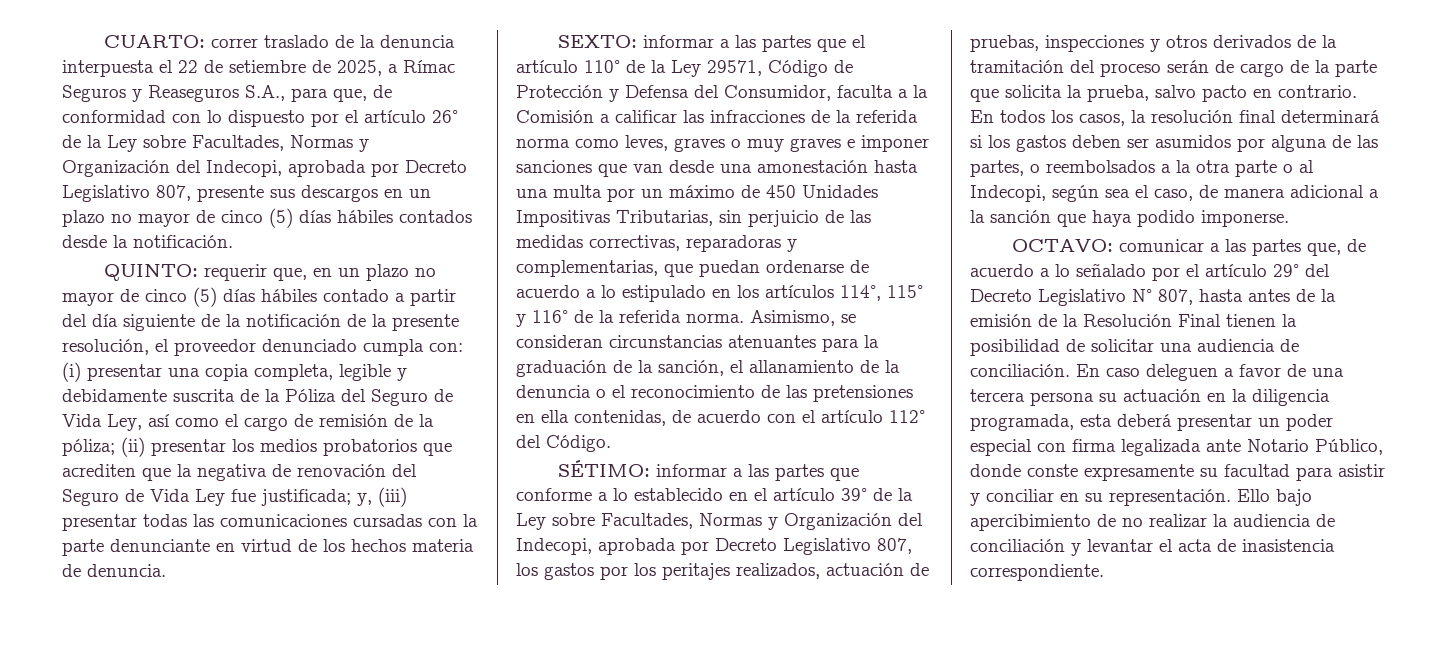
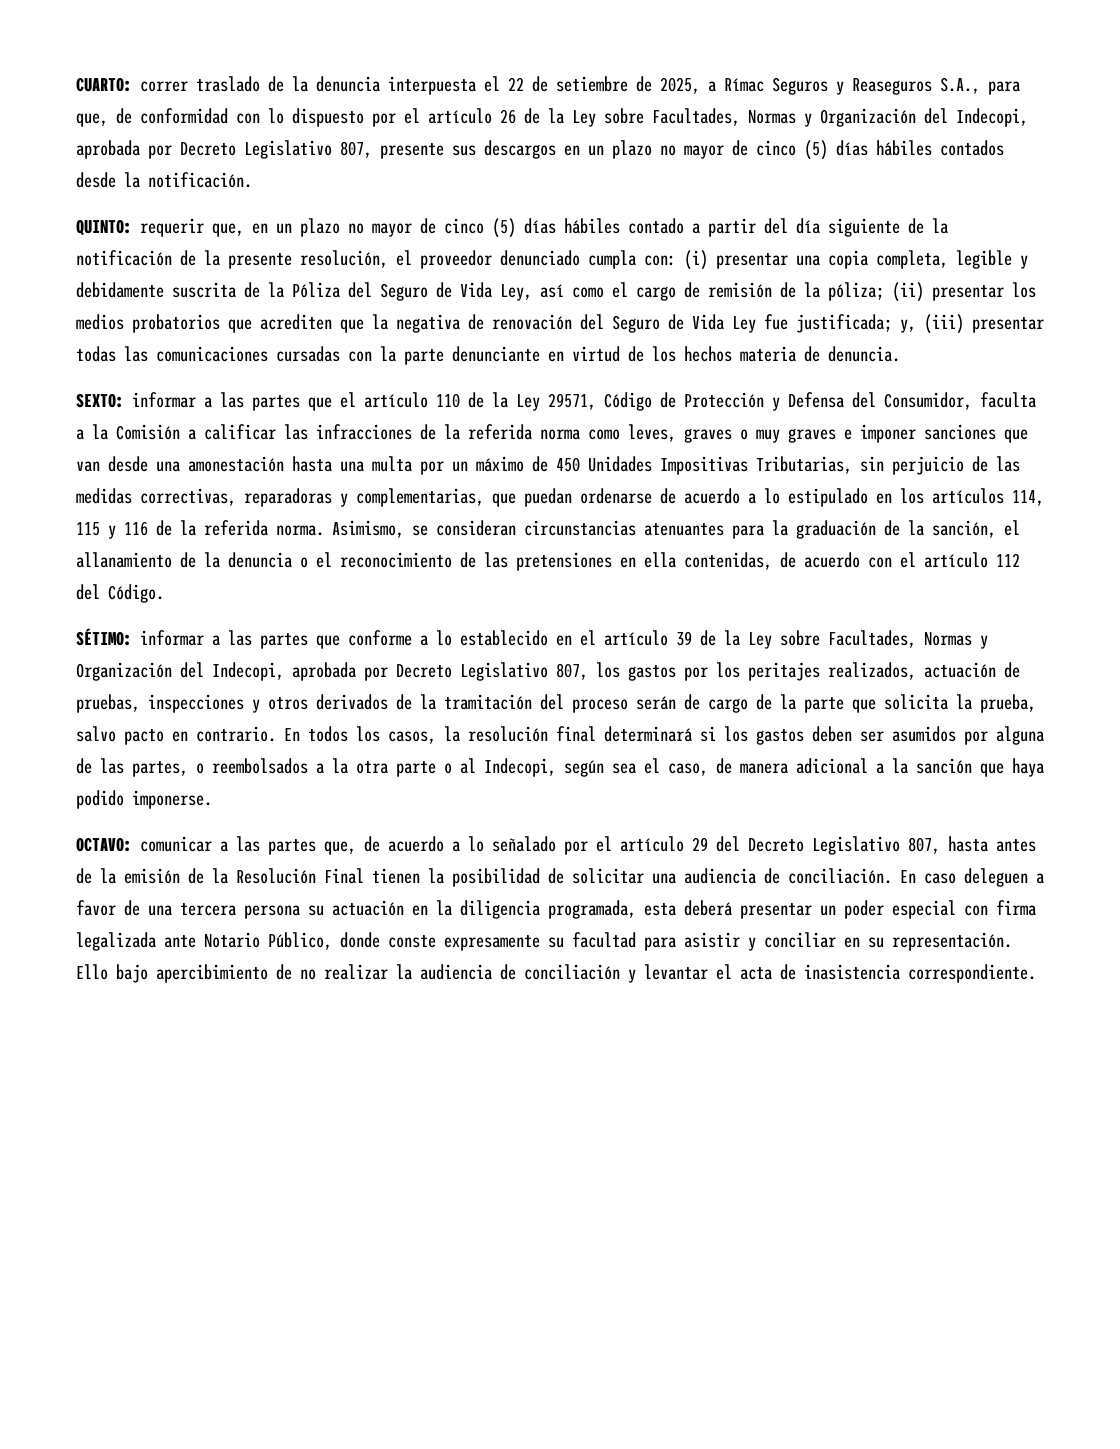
- correr traslado de la denuncia interpuesta el 22 de setiembre de 2025, a Rímac Seguros y Reaseguros S.A., para que, de conformidad con lo dispuesto por el artículo 26° de la Ley sobre Facultades, Normas y Organización del Indecopi, aprobada por Decreto Legislativo 807, presente sus descargos en un plazo no mayor de cinco (5) días hábiles contados desde la notificación.
+ correr traslado de la denuncia interpuesta el 22 de setiembre de 2025, a Rímac Seguros y Reaseguros S.A., para que, de conformidad con lo dispuesto por el artículo 26 de la Ley sobre Facultades, Normas y Organización del Indecopi, aprobada por Decreto Legislativo 807, presente sus descargos en un plazo no mayor de cinco (5) días hábiles contados desde la notificación.
- informar a las partes que el artículo 110° de la Ley 29571, Código de Protección y Defensa del Consumidor, faculta a la Comisión a calificar las infracciones de la referida norma como leves, graves o muy graves e imponer sanciones que van desde una amonestación hasta una multa por un máximo de 450 Unidades Impositivas Tributarias, sin perjuicio de las medidas correctivas, reparadoras y complementarias, que puedan ordenarse de acuerdo a lo estipulado en los artículos 114°, 115° y 116° de la referida norma.
+ informar a las partes que el artículo 110 de la Ley 29571, Código de Protección y Defensa del Consumidor, faculta a la Comisión a calificar las infracciones de la referida norma como leves, graves o muy graves e imponer sanciones que van desde una amonestación hasta una multa por un máximo de 450 Unidades Impositivas Tributarias, sin perjuicio de las medidas correctivas, reparadoras y complementarias, que puedan ordenarse de acuerdo a lo estipulado en los artículos 114, 115 y 116 de la referida norma.
- Asimismo, se consideran circunstancias atenuantes para la graduación de la sanción, el allanamiento de la denuncia o el reconocimiento de las pretensiones en ella contenidas, de acuerdo con el artículo 112° del Código.
+ Asimismo, se consideran circunstancias atenuantes para la graduación de la sanción, el allanamiento de la denuncia o el reconocimiento de las pretensiones en ella contenidas, de acuerdo con el artículo 112 del Código.
- SÉTIMO: informar a las partes que conforme a lo establecido en el artículo 39° de la Ley sobre Facultades, Normas y Organización del Indecopi, aprobada por Decreto Legislativo 807, los gastos por los peritajes realizados, actuación de pruebas, inspecciones y otros derivados de la tramitación del proceso serán de cargo de la parte que solicita la prueba, salvo pacto en contrario.
+ SÉTIMO: informar a las partes que conforme a lo establecido en el artículo 39 de la Ley sobre Facultades, Normas y Organización del Indecopi, aprobada por Decreto Legislativo 807, los gastos por los peritajes realizados, actuación de pruebas, inspecciones y otros derivados de la tramitación del proceso serán de cargo de la parte que solicita la prueba, salvo pacto en contrario.
- OCTAVO: comunicar a las partes que, de acuerdo a lo señalado por el artículo 29° del Decreto Legislativo N° 807, hasta antes de la emisión de la Resolución Final tienen la posibilidad de solicitar una audiencia de conciliación.
+ OCTAVO: comunicar a las partes que, de acuerdo a lo señalado por el artículo 29 del Decreto Legislativo 807, hasta antes de la emisión de la Resolución Final tienen la posibilidad de solicitar una audiencia de conciliación.

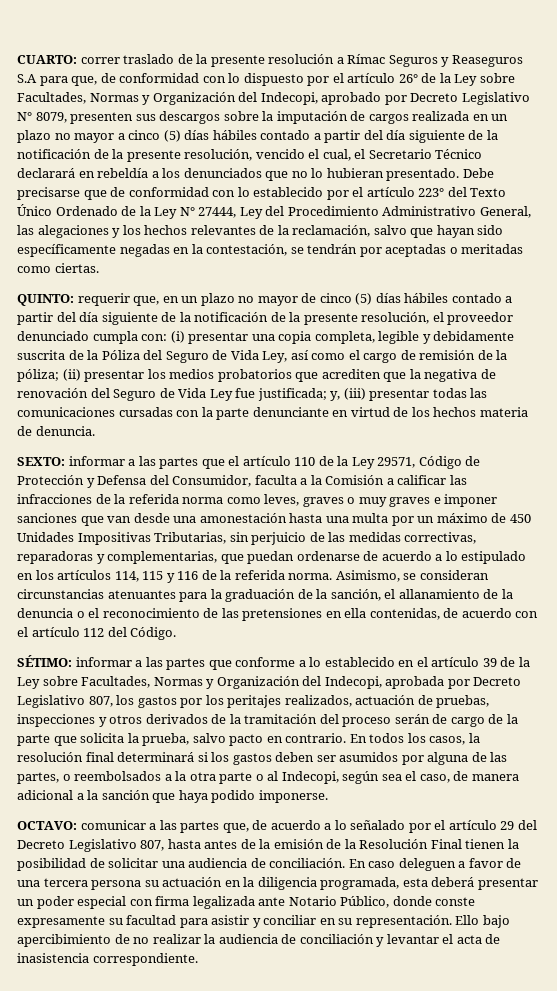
- CUARTO: correr traslado de la denuncia interpuesta el 22 de setiembre de 2025, a Rímac Seguros y Reaseguros S.A., para que, de conformidad con lo dispuesto por el artículo 26 de la Ley sobre Facultades, Normas y Organización del Indecopi, aprobada por Decreto Legislativo 807, presente sus descargos en un plazo no mayor de cinco (5) días hábiles contados desde la notificación.
+ CUARTO: correr traslado de la presente resolución a Rímac Seguros y Reaseguros S.A para que, de conformidad con lo dispuesto por el artículo 26° de la Ley sobre Facultades, Normas y Organización del Indecopi, aprobado por Decreto Legislativo N° 8079, presenten sus descargos sobre la imputación de cargos realizada en un plazo no mayor a cinco (5) días hábiles contado a partir del día siguiente de la notificación de la presente resolución, vencido el cual, el Secretario Técnico declarará en rebeldía a los denunciados que no lo hubieran presentado. Debe precisarse que de conformidad con lo establecido por el artículo 223° del Texto Único Ordenado de la Ley N° 27444, Ley del Procedimiento Administrativo General, las alegaciones y los hechos relevantes de la reclamación, salvo que hayan sido específicamente negadas en la contestación, se tendrán por aceptadas o meritadas como ciertas.

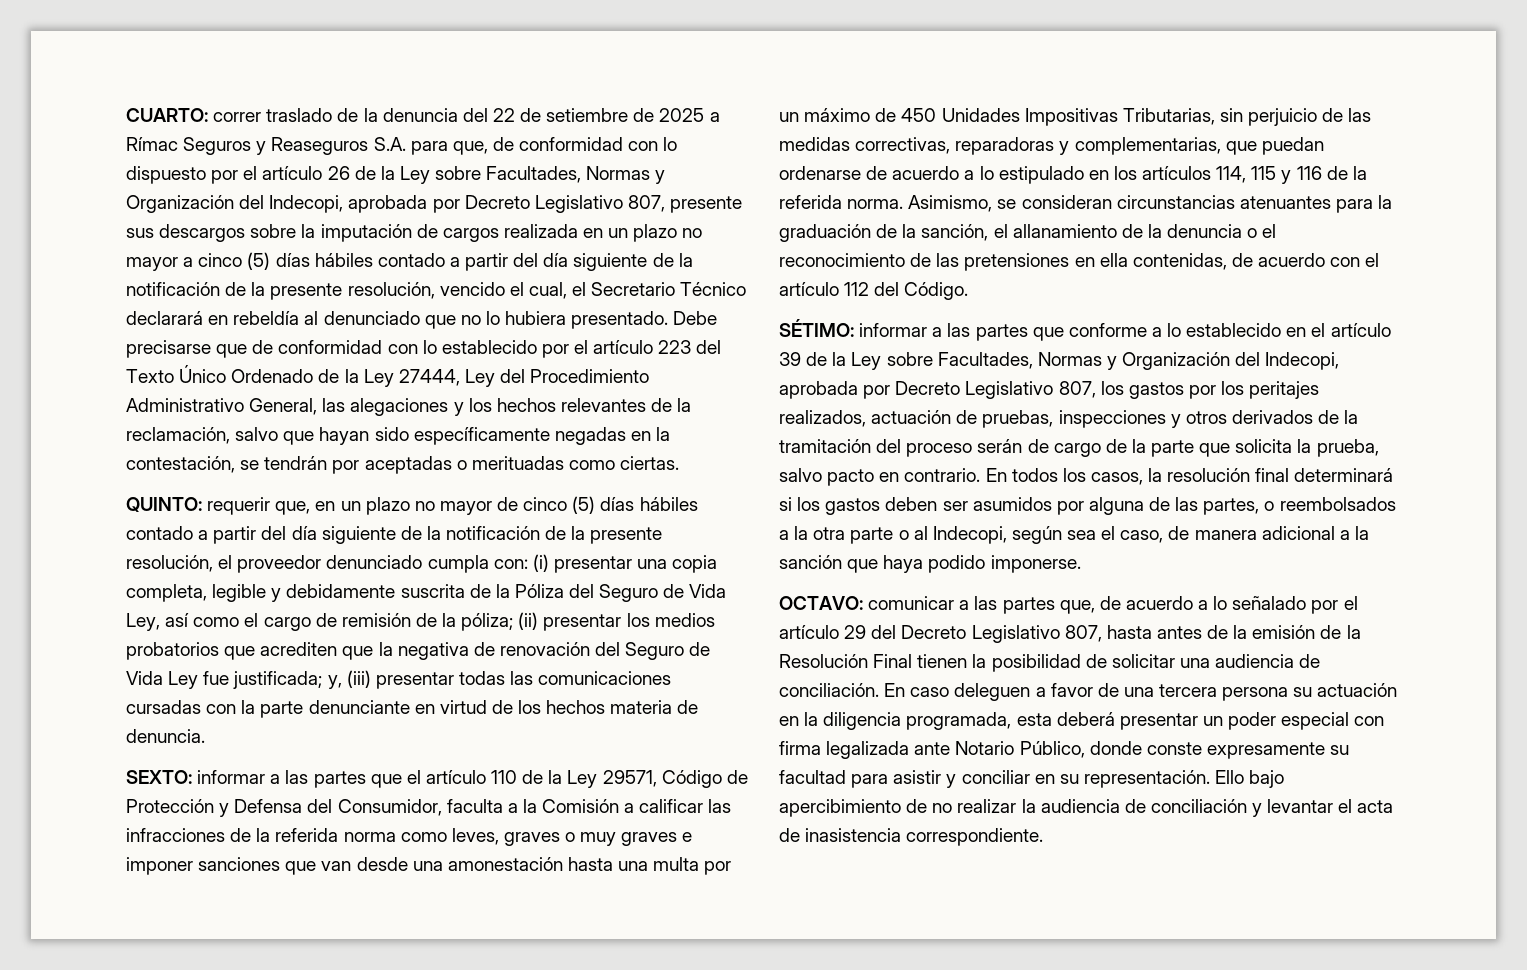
- correr traslado de la presente resolución a Rímac Seguros y Reaseguros S.A para que, de conformidad con lo dispuesto por el artículo 26° de la Ley sobre Facultades, Normas y Organización del Indecopi, aprobado por Decreto Legislativo N° 8079, presenten sus descargos sobre la imputación de cargos realizada en un plazo no mayor a cinco (5) días hábiles contado a partir del día siguiente de la notificación de la presente resolución, vencido el cual, el Secretario Técnico declarará en rebeldía a los denunciados que no lo hubieran presentado.
+ correr traslado de la denuncia del 22 de setiembre de 2025 a Rímac Seguros y Reaseguros S.A. para que, de conformidad con lo dispuesto por el artículo 26 de la Ley sobre Facultades, Normas y Organización del Indecopi, aprobada por Decreto Legislativo 807, presente sus descargos sobre la imputación de cargos realizada en un plazo no mayor a cinco (5) días hábiles contado a partir del día siguiente de la notificación de la presente resolución, vencido el cual, el Secretario Técnico declarará en rebeldía al denunciado que no lo hubiera presentado.
- Debe precisarse que de conformidad con lo establecido por el artículo 223° del Texto Único Ordenado de la Ley N° 27444, Ley del Procedimiento Administrativo General, las alegaciones y los hechos relevantes de la reclamación, salvo que hayan sido específicamente negadas en la contestación, se tendrán por aceptadas o meritadas como ciertas.
+ Debe precisarse que de conformidad con lo establecido por el artículo 223 del Texto Único Ordenado de la Ley 27444, Ley del Procedimiento Administrativo General, las alegaciones y los hechos relevantes de la reclamación, salvo que hayan sido específicamente negadas en la contestación, se tendrán por aceptadas o merituadas como ciertas.

